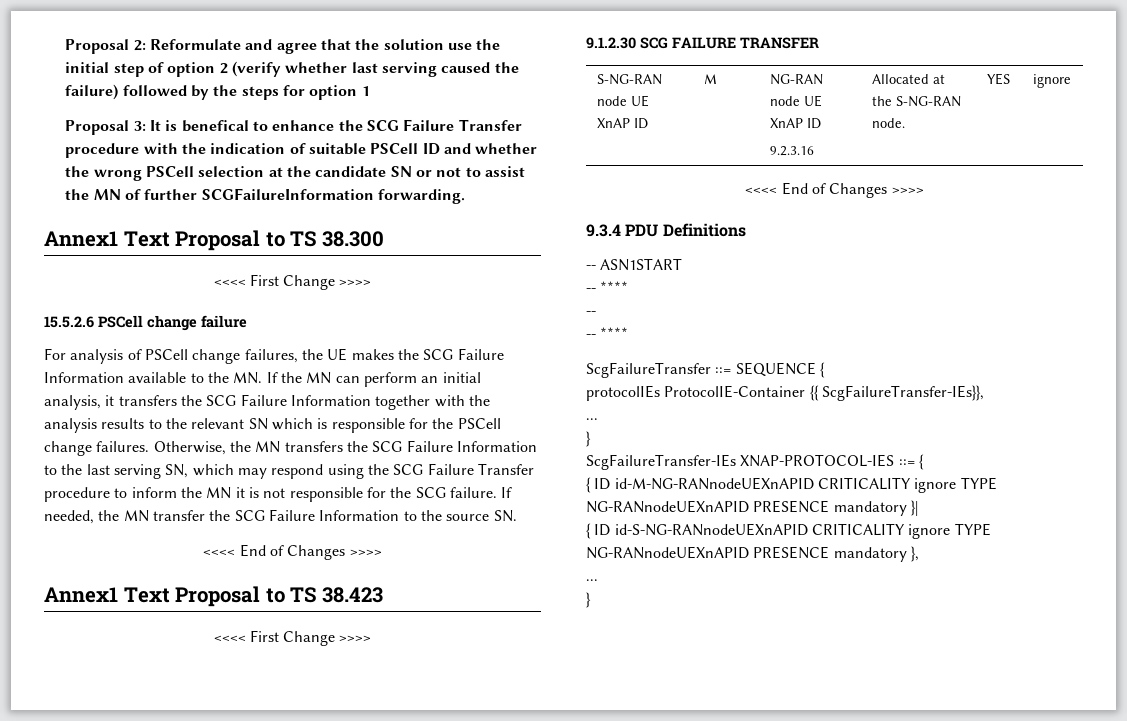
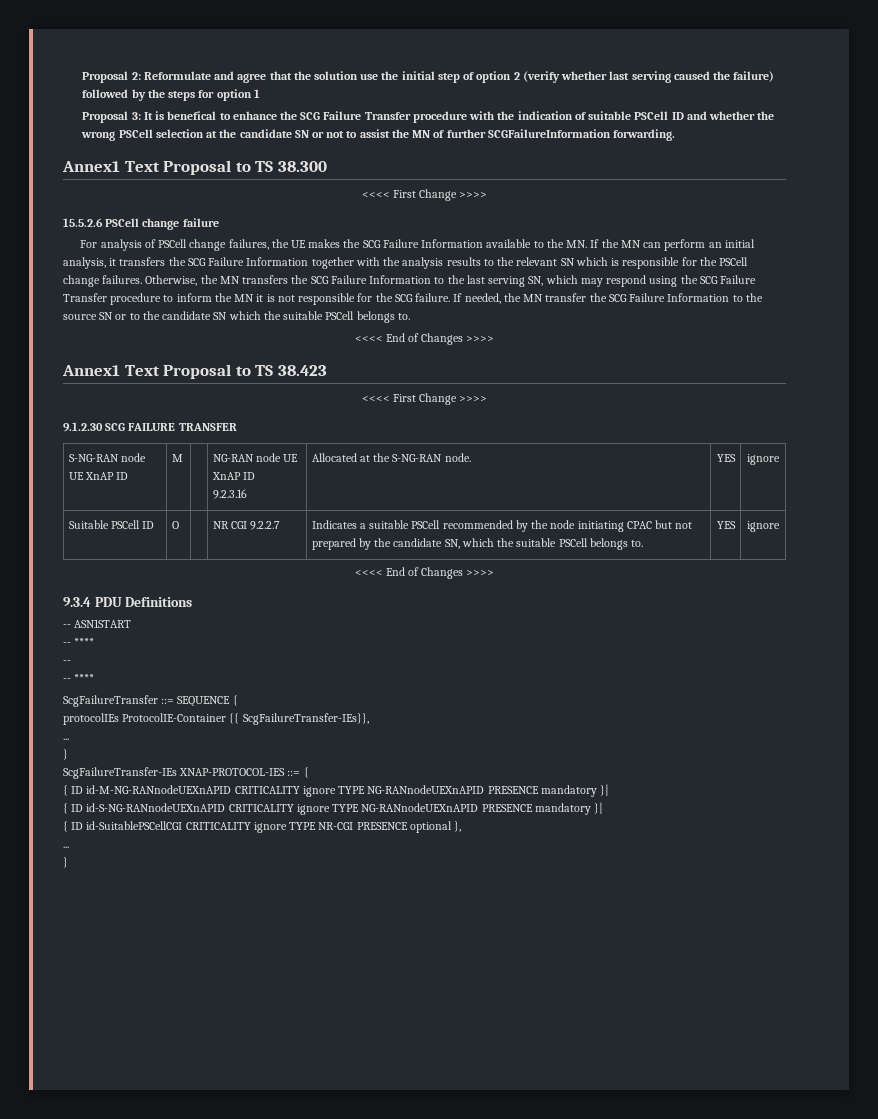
- If needed, the MN transfer the SCG Failure Information to the source SN.
+ If needed, the MN transfer the SCG Failure Information to the source SN or to the candidate SN which the suitable PSCell belongs to.
+ Suitable PSCell ID | O | | NR CGI 9.2.2.7 | Indicates a suitable PSCell recommended by the node initiating CPAC but not prepared by the candidate SN, which the suitable PSCell belongs to. | YES | ignore
- { ID id-S-NG-RANnodeUEXnAPID CRITICALITY ignore TYPE NG-RANnodeUEXnAPID PRESENCE mandatory },
+ { ID id-S-NG-RANnodeUEXnAPID CRITICALITY ignore TYPE NG-RANnodeUEXnAPID PRESENCE mandatory }|
+ { ID id-SuitablePSCellCGI CRITICALITY ignore TYPE NR-CGI PRESENCE optional },

